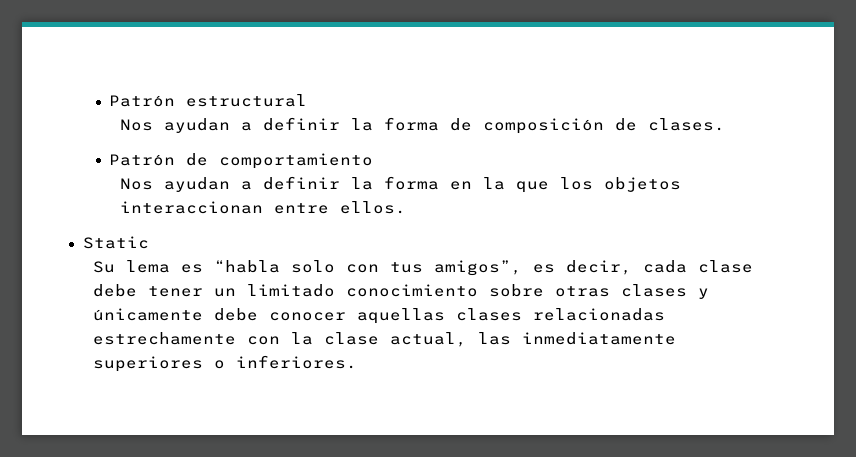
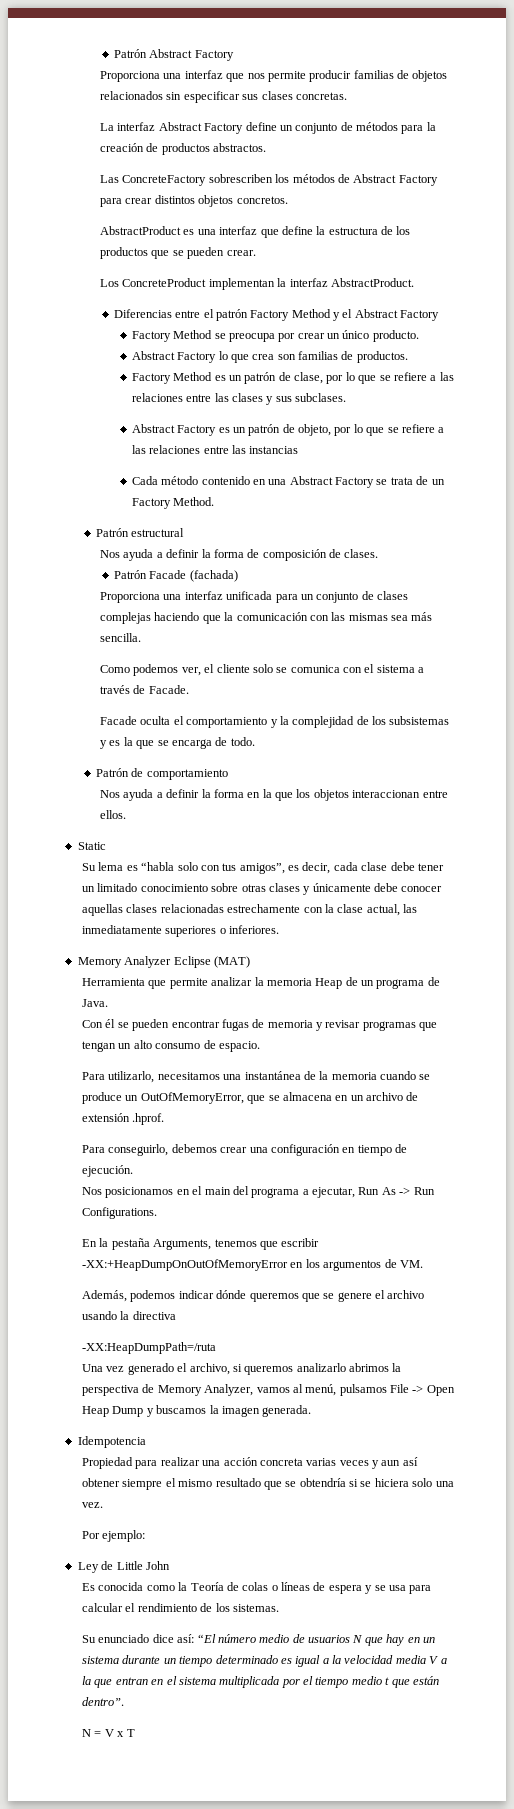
+ Patrón Abstract Factory
+ Proporciona una interfaz que nos permite producir familias de objetos relacionados sin especificar sus clases concretas.
+ La interfaz Abstract Factory define un conjunto de métodos para la creación de productos abstractos.
+ Las ConcreteFactory sobrescriben los métodos de Abstract Factory para crear distintos objetos concretos.
+ AbstractProduct es una interfaz que define la estructura de los productos que se pueden crear.
+ Los ConcreteProduct implementan la interfaz AbstractProduct.
+ Diferencias entre el patrón Factory Method y el Abstract Factory
+ Factory Method se preocupa por crear un único producto.
+ Abstract Factory lo que crea son familias de productos.
+ Factory Method es un patrón de clase, por lo que se refiere a las relaciones entre las clases y sus subclases.
+ Abstract Factory es un patrón de objeto, por lo que se refiere a las relaciones entre las instancias
+ Cada método contenido en una Abstract Factory se trata de un Factory Method.
- Nos ayudan a definir la forma de composición de clases.
+ Nos ayuda a definir la forma de composición de clases.
+ Patrón Facade (fachada)
+ Proporciona una interfaz unificada para un conjunto de clases complejas haciendo que la comunicación con las mismas sea más sencilla.
+ Como podemos ver, el cliente solo se comunica con el sistema a través de Facade.
+ Facade oculta el comportamiento y la complejidad de los subsistemas y es la que se encarga de todo.
- Nos ayudan a definir la forma en la que los objetos interaccionan entre ellos.
+ Nos ayuda a definir la forma en la que los objetos interaccionan entre ellos.
+ Memory Analyzer Eclipse (MAT)
+ Herramienta que permite analizar la memoria Heap de un programa de Java.
+ Con él se pueden encontrar fugas de memoria y revisar programas que tengan un alto consumo de espacio.
+ Para utilizarlo, necesitamos una instantánea de la memoria cuando se produce un OutOfMemoryError, que se almacena en un archivo de extensión .hprof.
+ Para conseguirlo, debemos crear una configuración en tiempo de ejecución.
+ Nos posicionamos en el main del programa a ejecutar, Run As -> Run Configurations.
+ En la pestaña Arguments, tenemos que escribir -XX:+HeapDumpOnOutOfMemoryError en los argumentos de VM.
+ Además, podemos indicar dónde queremos que se genere el archivo usando la directiva
+ -XX:HeapDumpPath=/ruta
+ Una vez generado el archivo, si queremos analizarlo abrimos la perspectiva de Memory Analyzer, vamos al menú, pulsamos File -> Open Heap Dump y buscamos la imagen generada.
+ Idempotencia
+ Propiedad para realizar una acción concreta varias veces y aun así obtener siempre el mismo resultado que se obtendría si se hiciera solo una vez.
+ Por ejemplo:
+ Ley de Little John
+ Es conocida como la Teoría de colas o líneas de espera y se usa para calcular el rendimiento de los sistemas.
+ Su enunciado dice así: “El número medio de usuarios N que hay en un sistema durante un tiempo determinado es igual a la velocidad media V a la que entran en el sistema multiplicada por el tiempo medio t que están dentro”.
+ N = V x T

